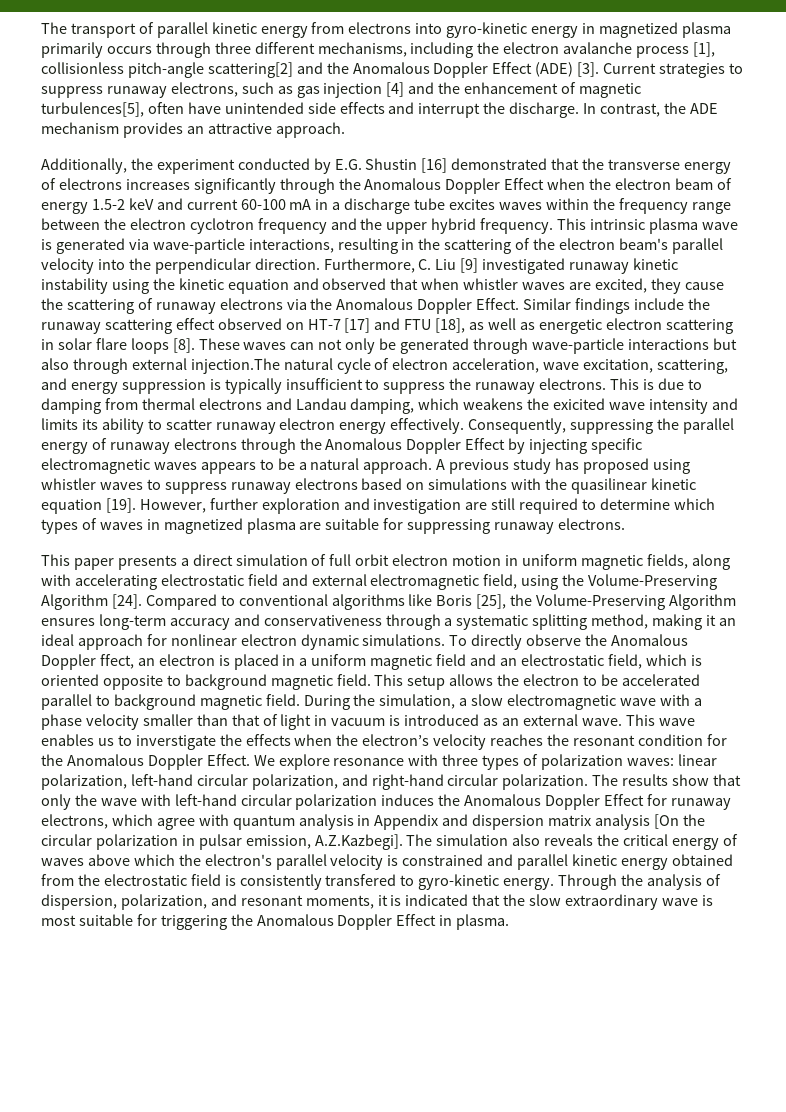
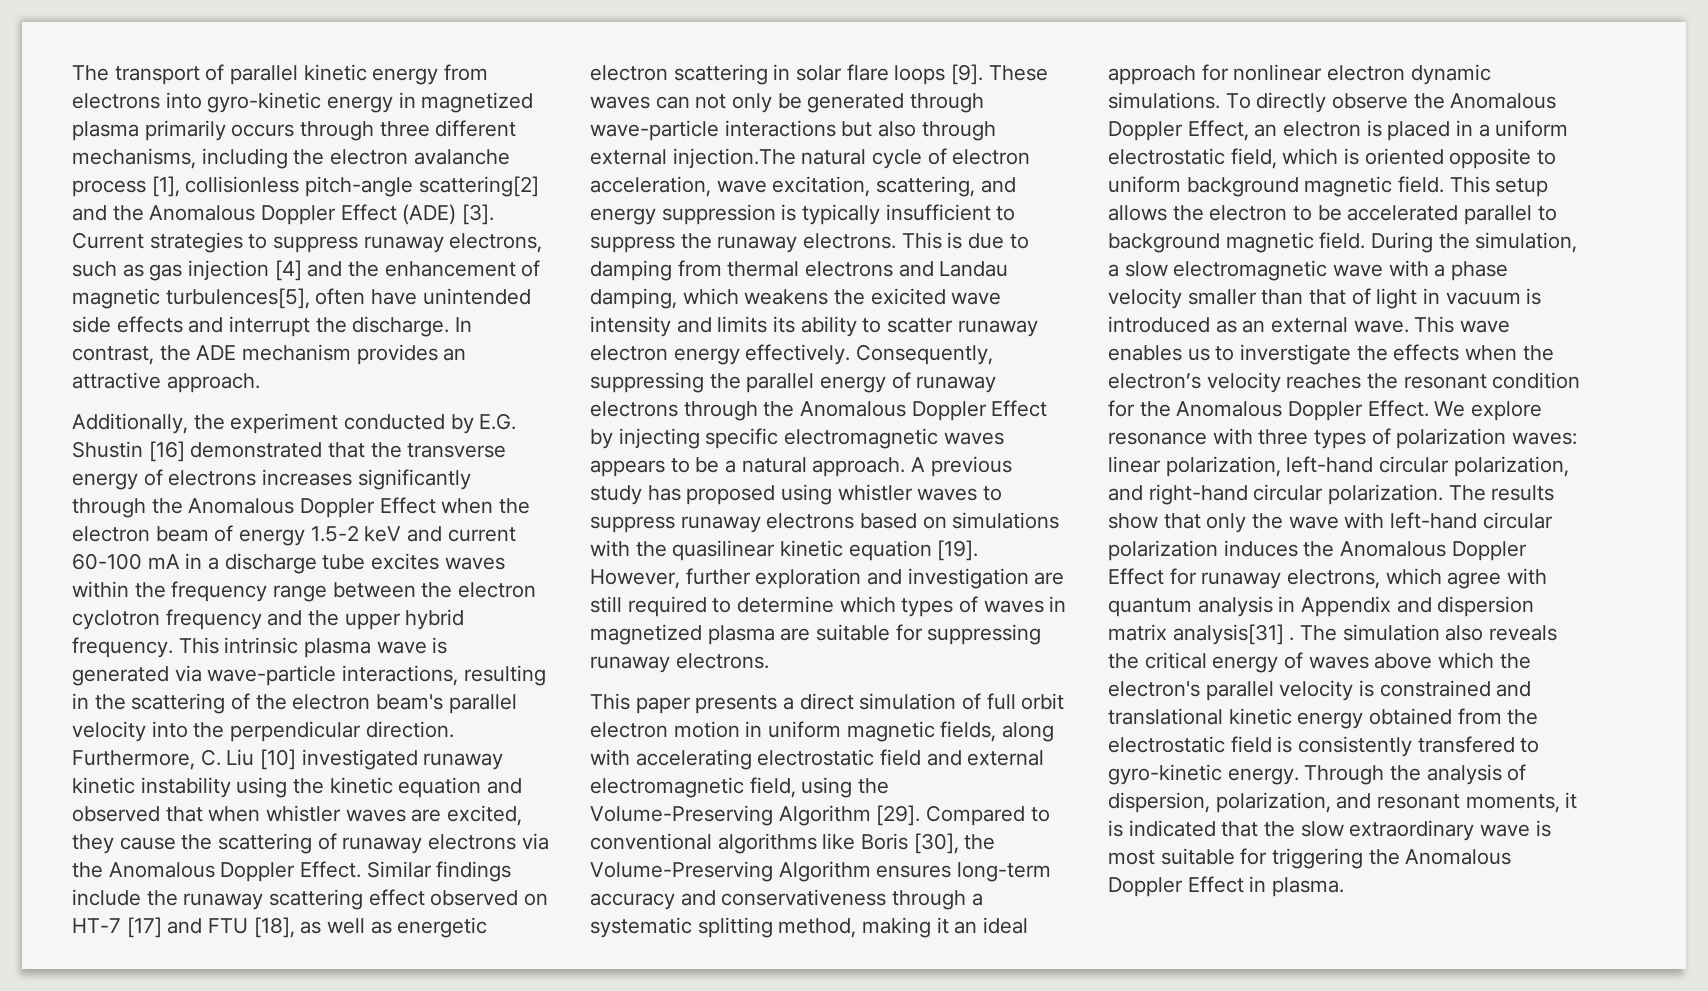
- Furthermore, C. Liu [9] investigated runaway kinetic instability using the kinetic equation and observed that when whistler waves are excited, they cause the scattering of runaway electrons via the Anomalous Doppler Effect.
+ Furthermore, C. Liu [10] investigated runaway kinetic instability using the kinetic equation and observed that when whistler waves are excited, they cause the scattering of runaway electrons via the Anomalous Doppler Effect.
- Similar findings include the runaway scattering effect observed on HT-7 [17] and FTU [18], as well as energetic electron scattering in solar flare loops [8].
+ Similar findings include the runaway scattering effect observed on HT-7 [17] and FTU [18], as well as energetic electron scattering in solar flare loops [9].
- This paper presents a direct simulation of full orbit electron motion in uniform magnetic fields, along with accelerating electrostatic field and external electromagnetic field, using the Volume-Preserving Algorithm [24].
+ This paper presents a direct simulation of full orbit electron motion in uniform magnetic fields, along with accelerating electrostatic field and external electromagnetic field, using the Volume-Preserving Algorithm [29].
- Compared to conventional algorithms like Boris [25], the Volume-Preserving Algorithm ensures long-term accuracy and conservativeness through a systematic splitting method, making it an ideal approach for nonlinear electron dynamic simulations.
+ Compared to conventional algorithms like Boris [30], the Volume-Preserving Algorithm ensures long-term accuracy and conservativeness through a systematic splitting method, making it an ideal approach for nonlinear electron dynamic simulations.
- To directly observe the Anomalous Doppler ffect, an electron is placed in a uniform magnetic field and an electrostatic field, which is oriented opposite to background magnetic field.
+ To directly observe the Anomalous Doppler Effect, an electron is placed in a uniform electrostatic field, which is oriented opposite to uniform background magnetic field.
- The results show that only the wave with left-hand circular polarization induces the Anomalous Doppler Effect for runaway electrons, which agree with quantum analysis in Appendix and dispersion matrix analysis [On the circular polarization in pulsar emission, A.Z.Kazbegi]. The simulation also reveals the critical energy of waves above which the electron's parallel velocity is constrained and parallel kinetic energy obtained from the electrostatic field is consistently transfered to gyro-kinetic energy.
+ The results show that only the wave with left-hand circular polarization induces the Anomalous Doppler Effect for runaway electrons, which agree with quantum analysis in Appendix and dispersion matrix analysis[31] . The simulation also reveals the critical energy of waves above which the electron's parallel velocity is constrained and translational kinetic energy obtained from the electrostatic field is consistently transfered to gyro-kinetic energy.

